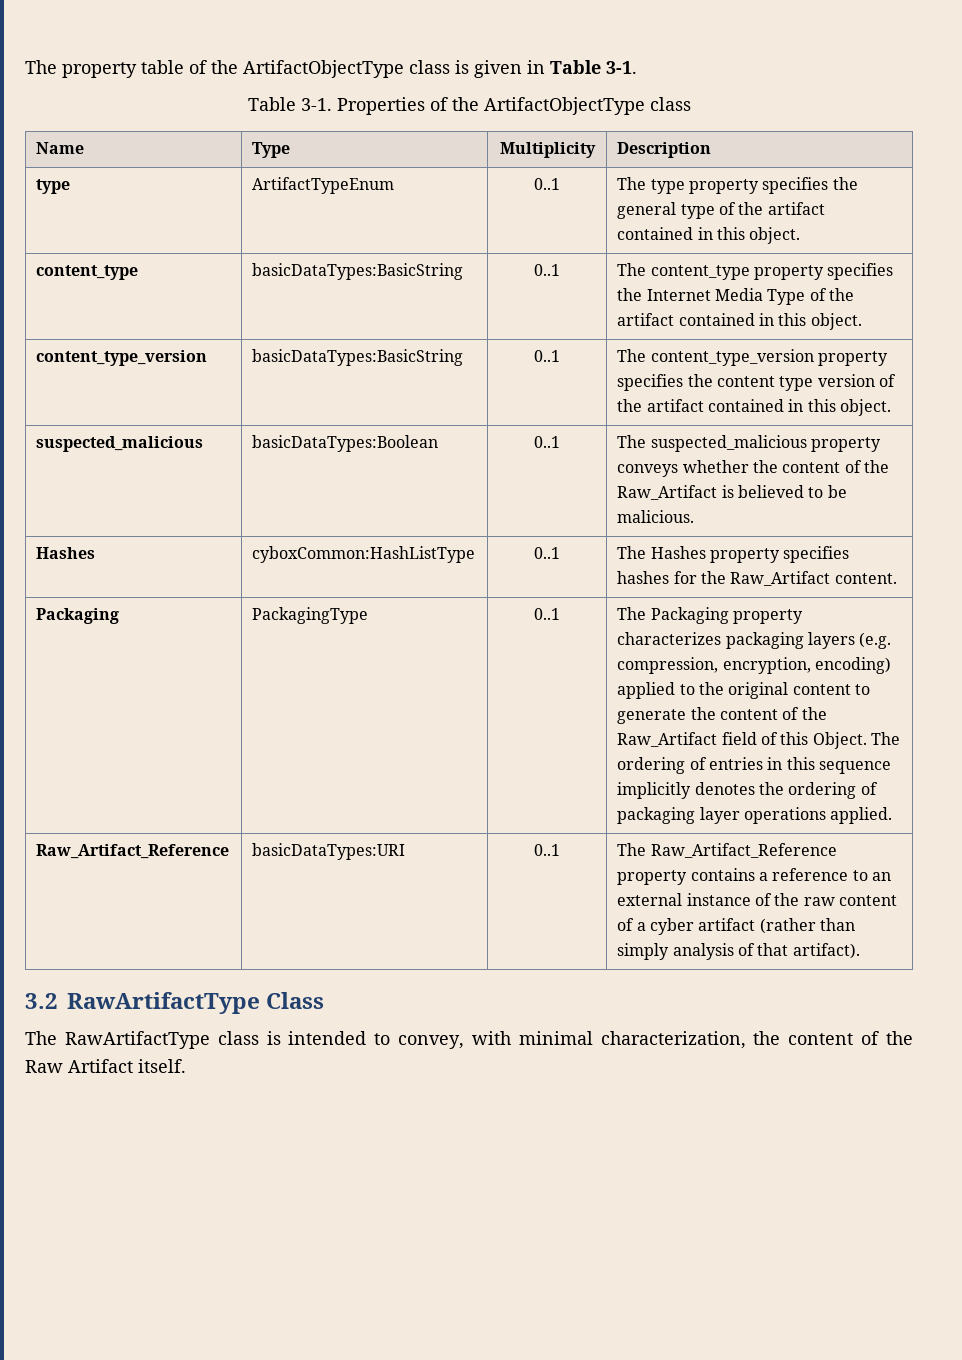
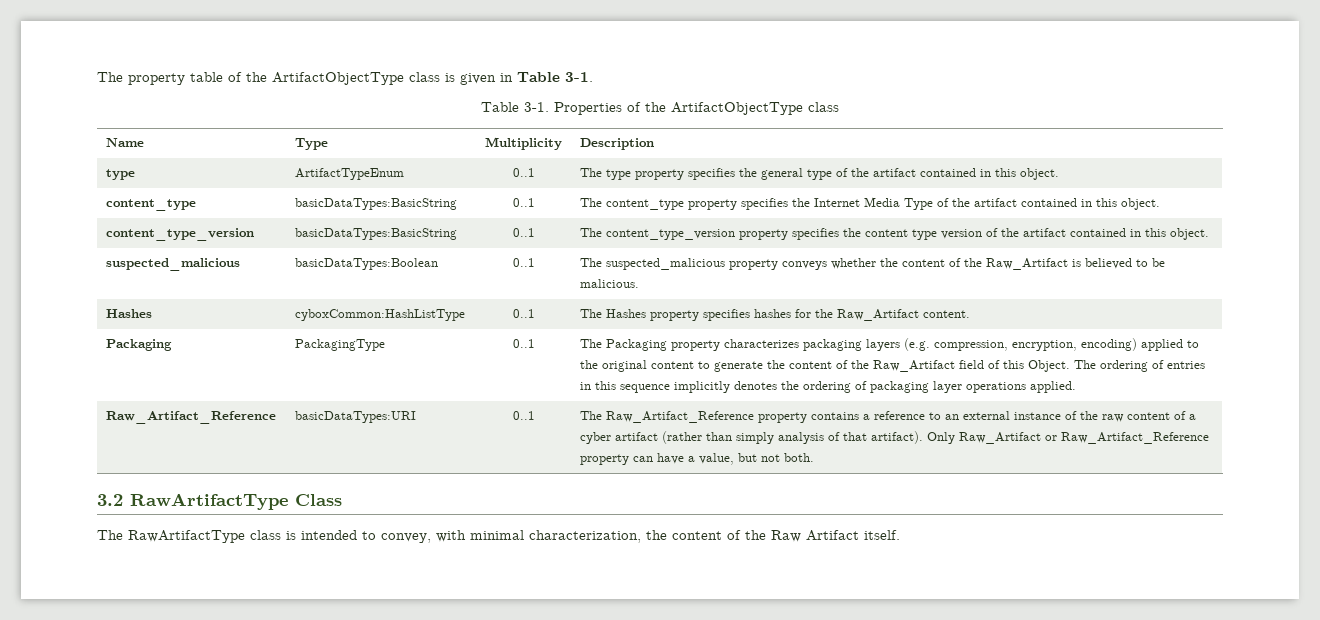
- Raw_Artifact_Reference | basicDataTypes:URI | 0..1 | The Raw_Artifact_Reference property contains a reference to an external instance of the raw content of a cyber artifact (rather than simply analysis of that artifact).
+ Raw_Artifact_Reference | basicDataTypes:URI | 0..1 | The Raw_Artifact_Reference property contains a reference to an external instance of the raw content of a cyber artifact (rather than simply analysis of that artifact). Only Raw_Artifact or Raw_Artifact_Reference property can have a value, but not both.

